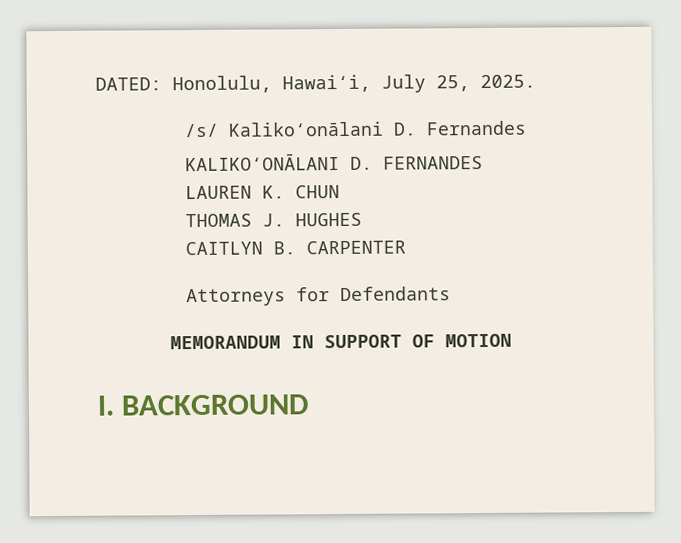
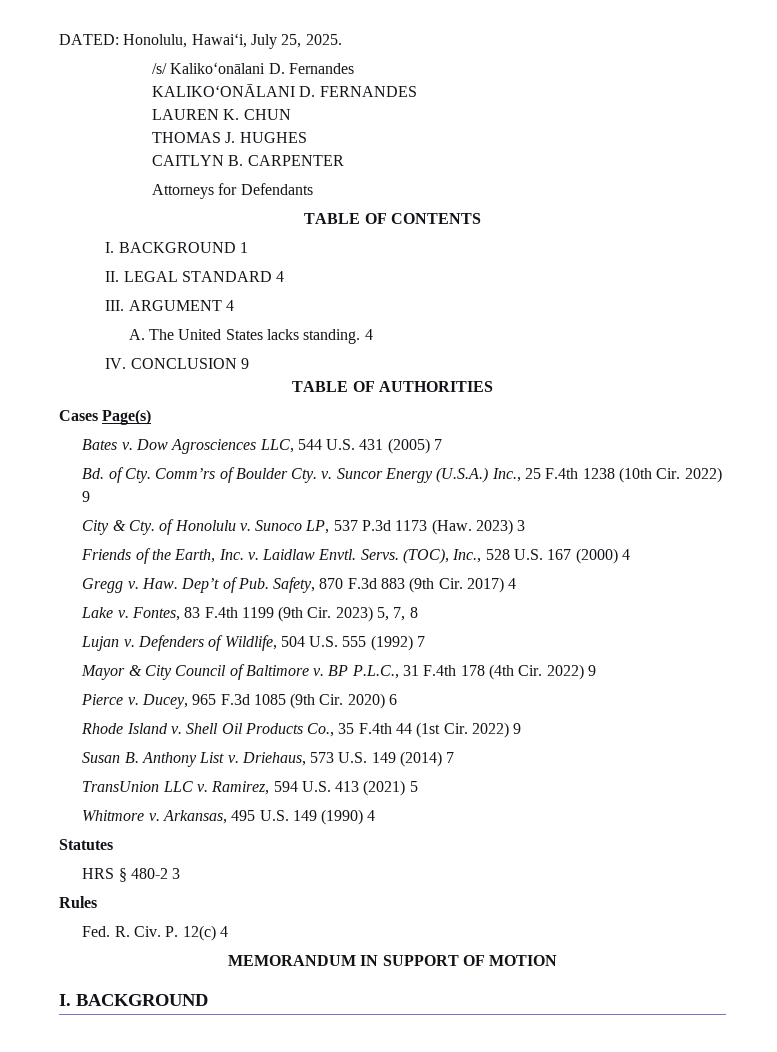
+ TABLE OF CONTENTS
+ I. BACKGROUND 1
+ II. LEGAL STANDARD 4
+ III. ARGUMENT 4
+ A. The United States lacks standing. 4
+ IV. CONCLUSION 9
+ TABLE OF AUTHORITIES
+ Cases Page(s)
+ Bates v. Dow Agrosciences LLC, 544 U.S. 431 (2005) 7
+ Bd. of Cty. Comm’rs of Boulder Cty. v. Suncor Energy (U.S.A.) Inc., 25 F.4th 1238 (10th Cir. 2022) 9
+ City & Cty. of Honolulu v. Sunoco LP, 537 P.3d 1173 (Haw. 2023) 3
+ Friends of the Earth, Inc. v. Laidlaw Envtl. Servs. (TOC), Inc., 528 U.S. 167 (2000) 4
+ Gregg v. Haw. Dep’t of Pub. Safety, 870 F.3d 883 (9th Cir. 2017) 4
+ Lake v. Fontes, 83 F.4th 1199 (9th Cir. 2023) 5, 7, 8
+ Lujan v. Defenders of Wildlife, 504 U.S. 555 (1992) 7
+ Mayor & City Council of Baltimore v. BP P.L.C., 31 F.4th 178 (4th Cir. 2022) 9
+ Pierce v. Ducey, 965 F.3d 1085 (9th Cir. 2020) 6
+ Rhode Island v. Shell Oil Products Co., 35 F.4th 44 (1st Cir. 2022) 9
+ Susan B. Anthony List v. Driehaus, 573 U.S. 149 (2014) 7
+ TransUnion LLC v. Ramirez, 594 U.S. 413 (2021) 5
+ Whitmore v. Arkansas, 495 U.S. 149 (1990) 4
+ Statutes
+ HRS § 480-2 3
+ Rules
+ Fed. R. Civ. P. 12(c) 4

